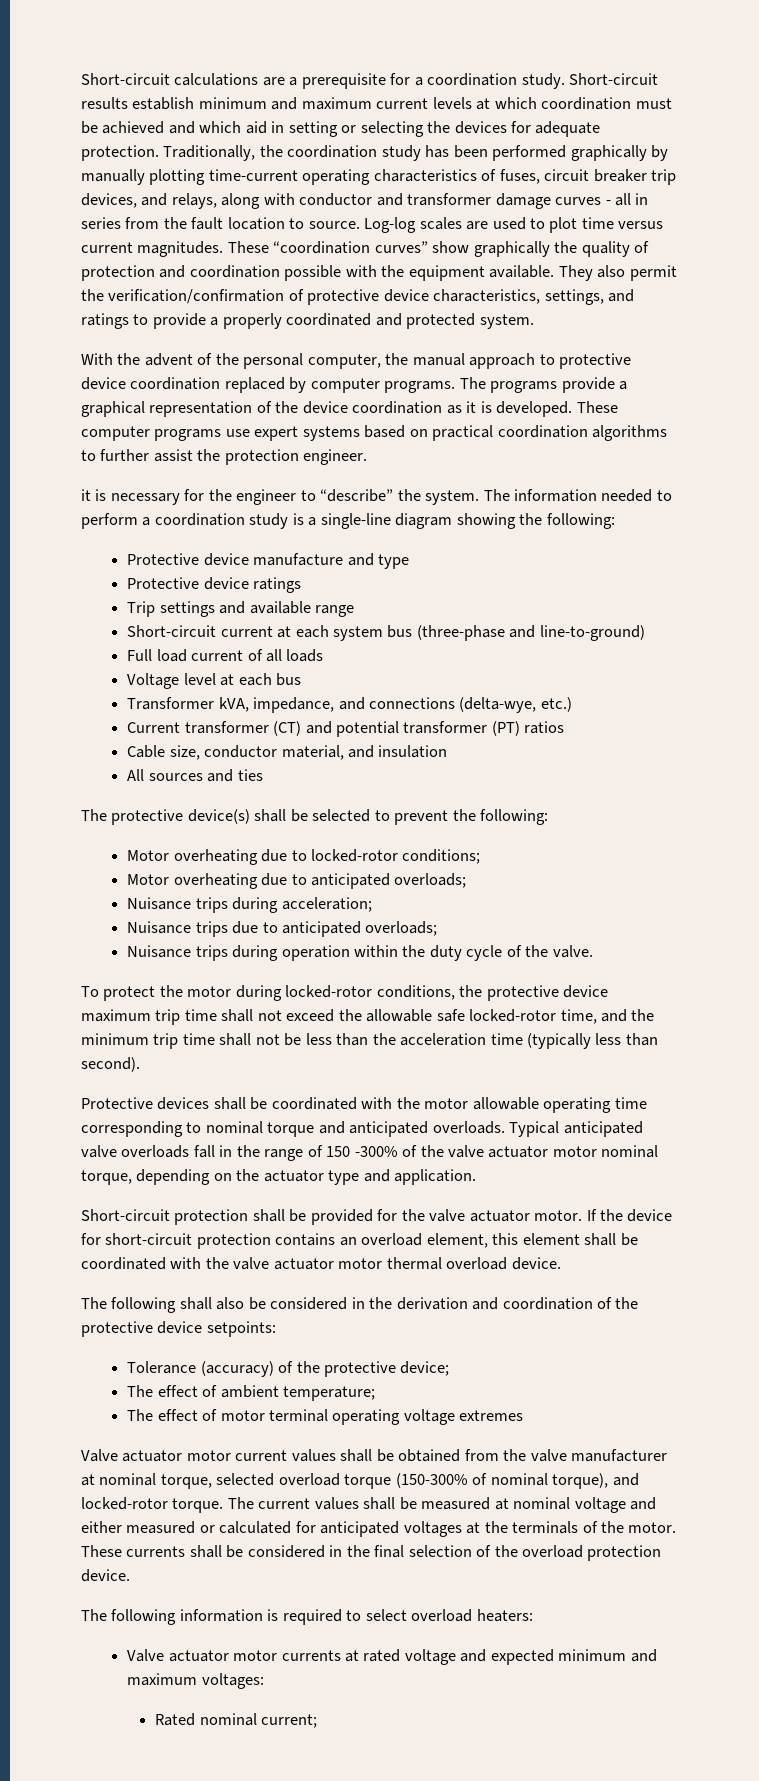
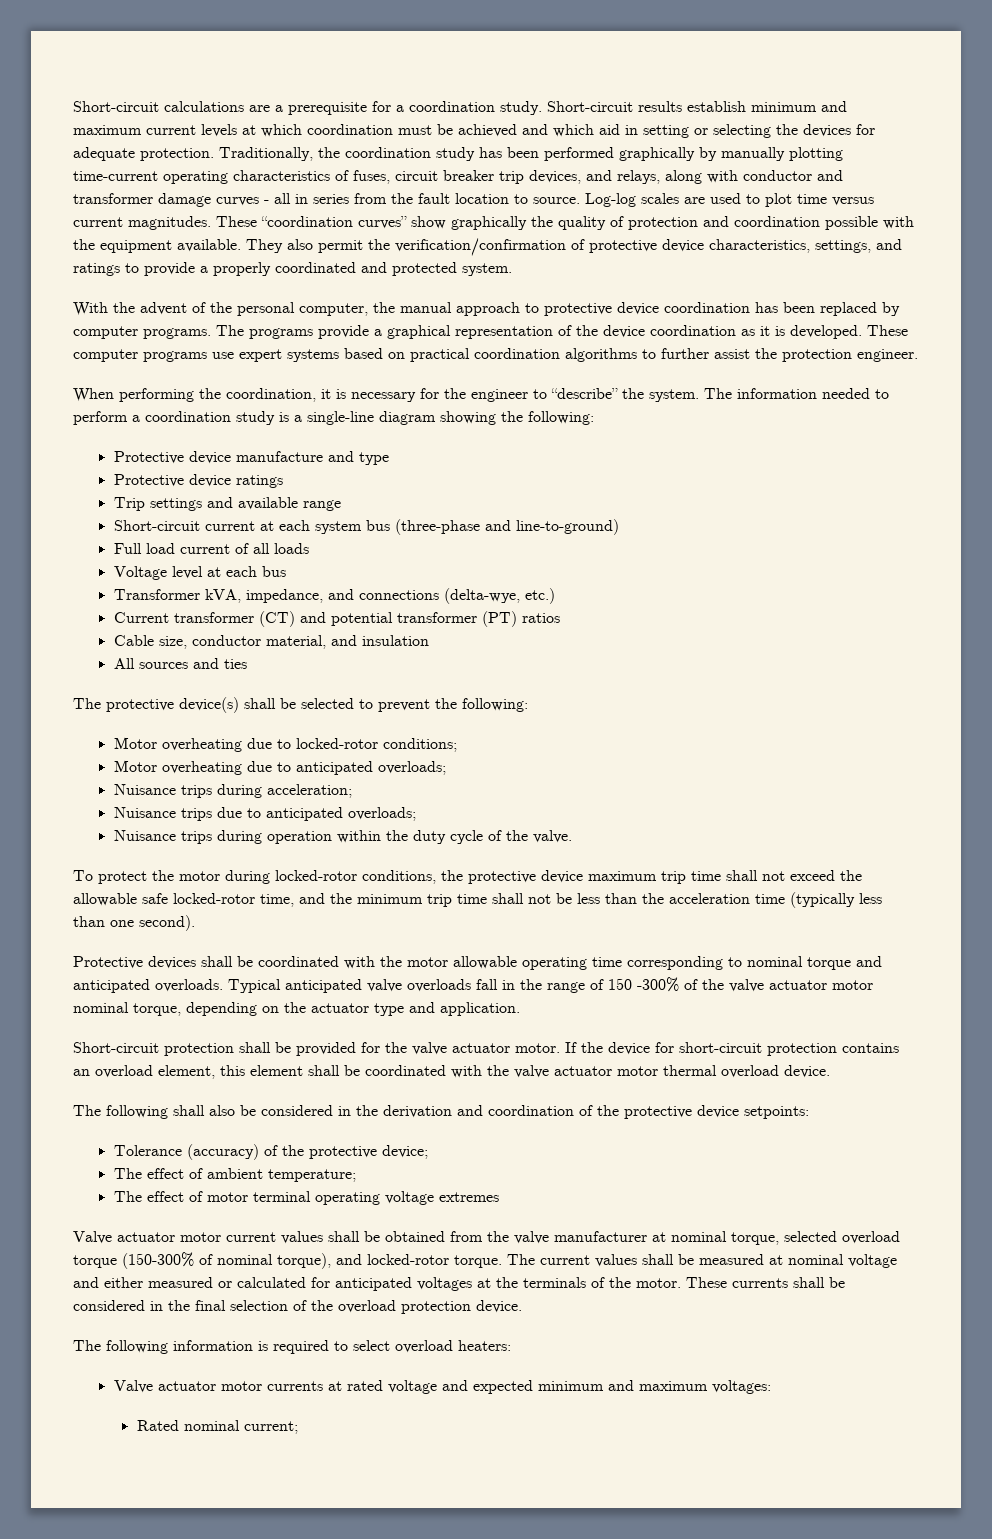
- With the advent of the personal computer, the manual approach to protective device coordination replaced by computer programs.
+ With the advent of the personal computer, the manual approach to protective device coordination has been replaced by computer programs.
- it is necessary for the engineer to “describe” the system.
+ When performing the coordination, it is necessary for the engineer to “describe” the system.
- To protect the motor during locked-rotor conditions, the protective device maximum trip time shall not exceed the allowable safe locked-rotor time, and the minimum trip time shall not be less than the acceleration time (typically less than second).
+ To protect the motor during locked-rotor conditions, the protective device maximum trip time shall not exceed the allowable safe locked-rotor time, and the minimum trip time shall not be less than the acceleration time (typically less than one second).

